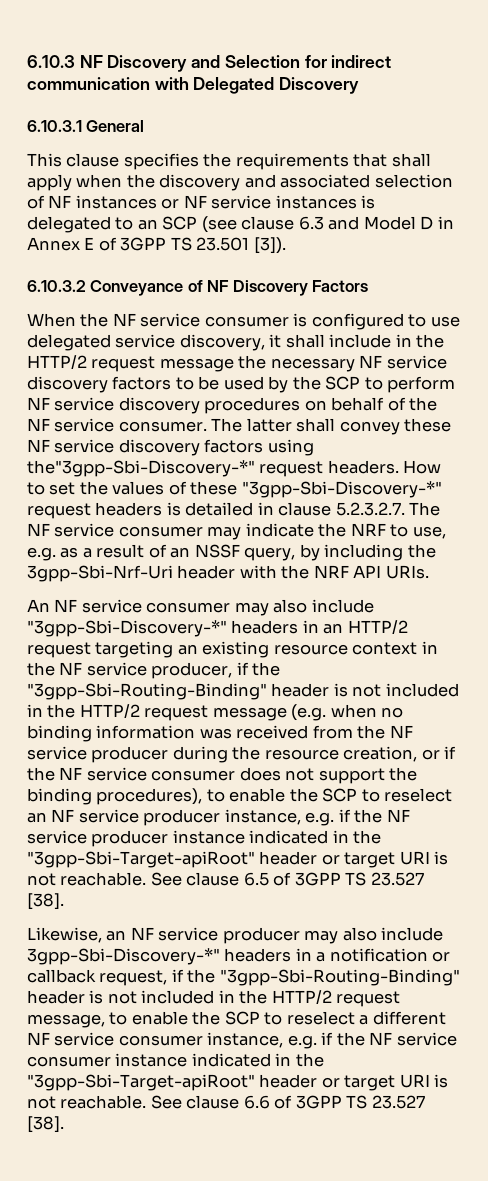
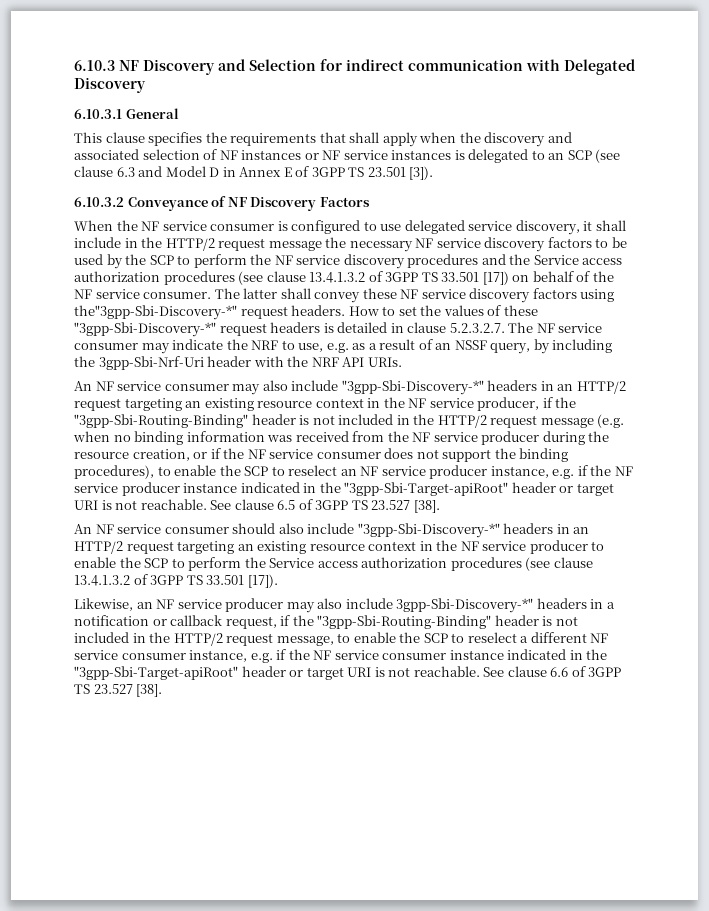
- When the NF service consumer is configured to use delegated service discovery, it shall include in the HTTP/2 request message the necessary NF service discovery factors to be used by the SCP to perform NF service discovery procedures on behalf of the NF service consumer.
+ When the NF service consumer is configured to use delegated service discovery, it shall include in the HTTP/2 request message the necessary NF service discovery factors to be used by the SCP to perform the NF service discovery procedures and the Service access authorization procedures (see clause 13.4.1.3.2 of 3GPP TS 33.501 [17]) on behalf of the NF service consumer.
+ An NF service consumer should also include "3gpp-Sbi-Discovery-*" headers in an HTTP/2 request targeting an existing resource context in the NF service producer to enable the SCP to perform the Service access authorization procedures (see clause 13.4.1.3.2 of 3GPP TS 33.501 [17]).

